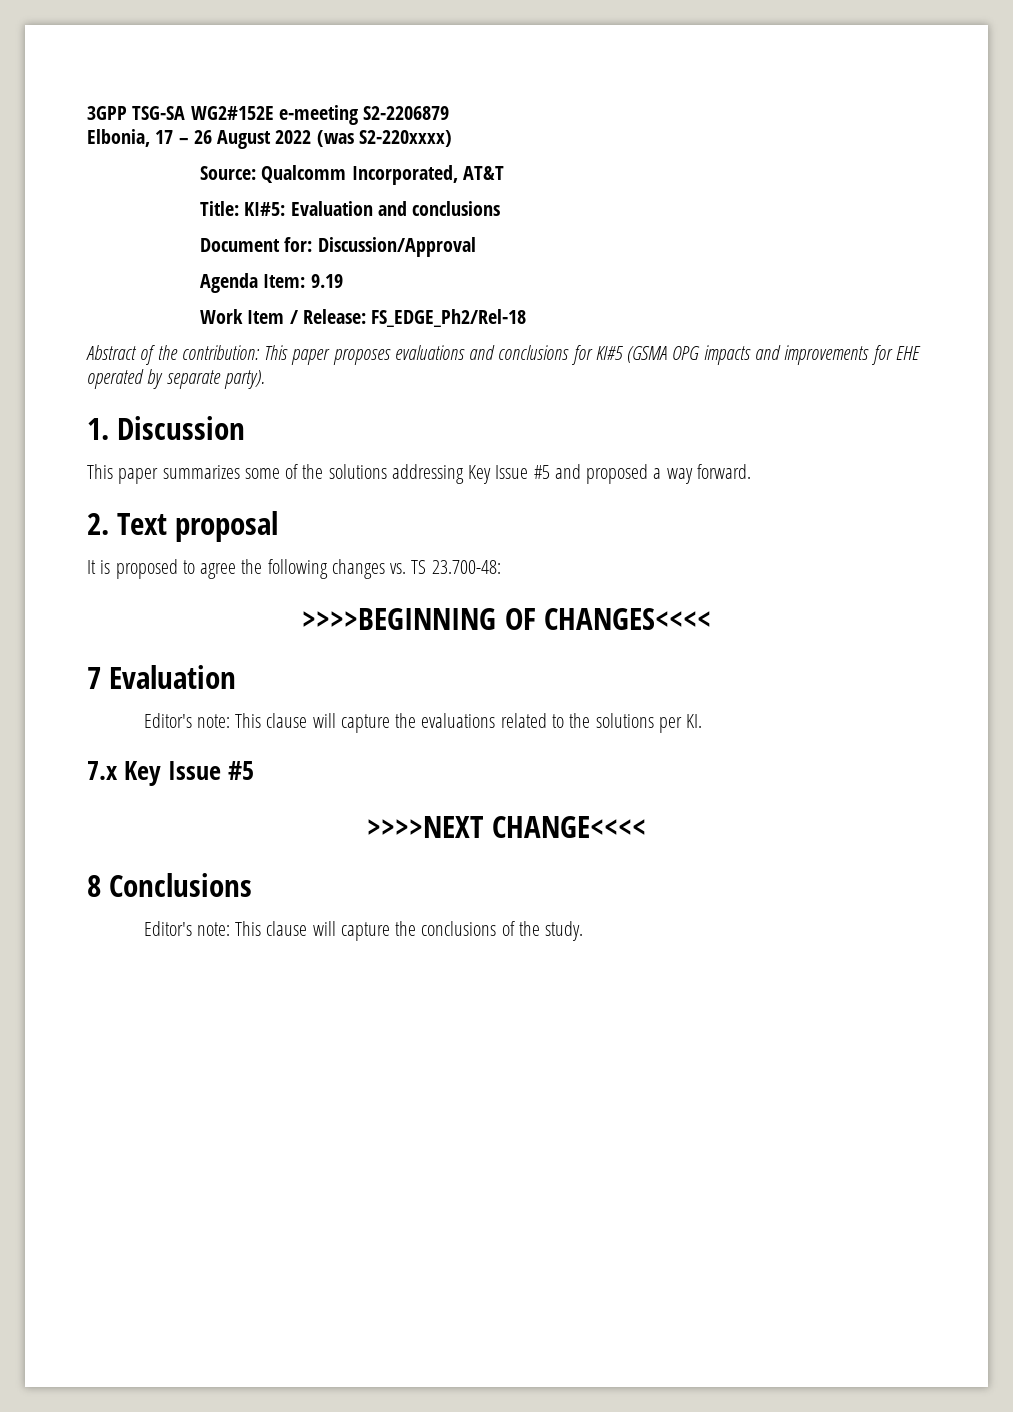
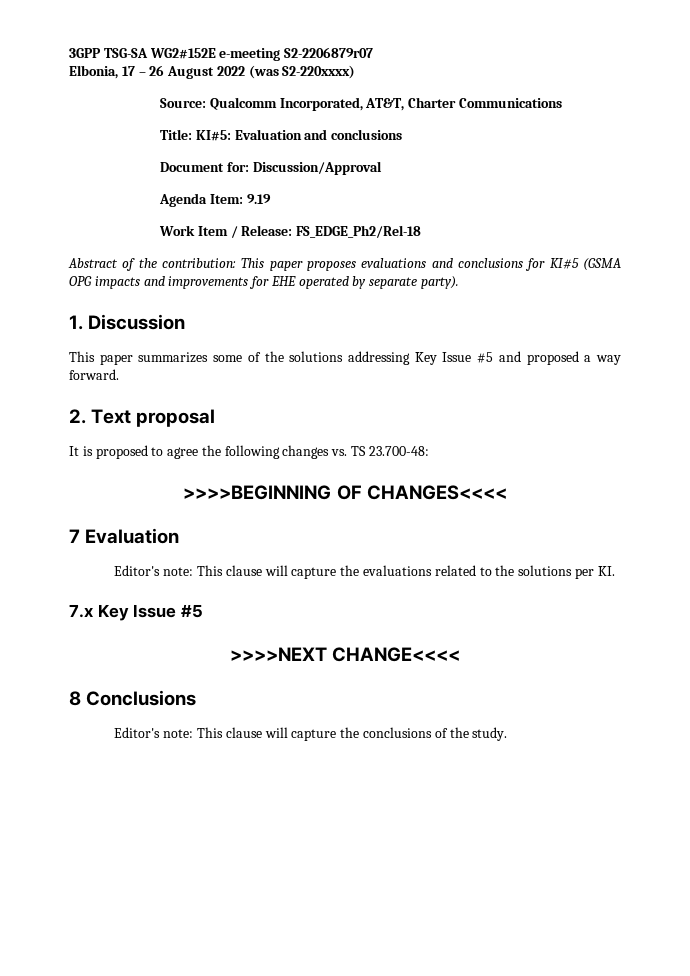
- 3GPP TSG-SA WG2#152E e-meeting S2-2206879
+ 3GPP TSG-SA WG2#152E e-meeting S2-2206879r07
- Source: Qualcomm Incorporated, AT&T
+ Source: Qualcomm Incorporated, AT&T, Charter Communications

